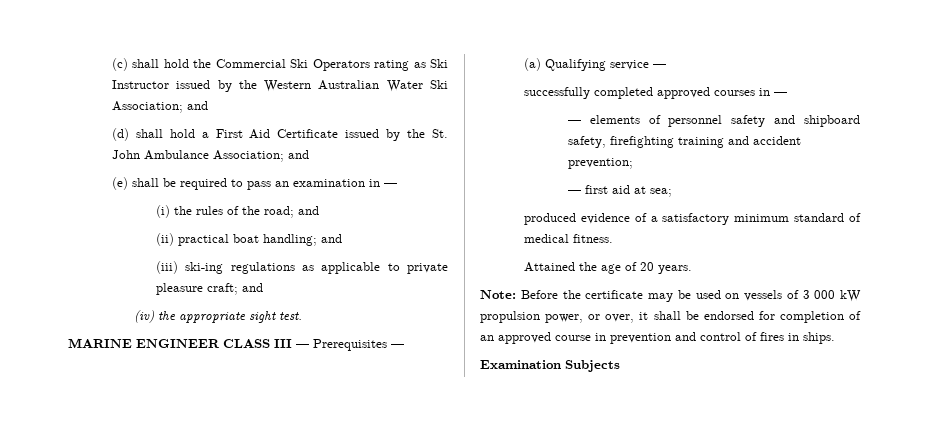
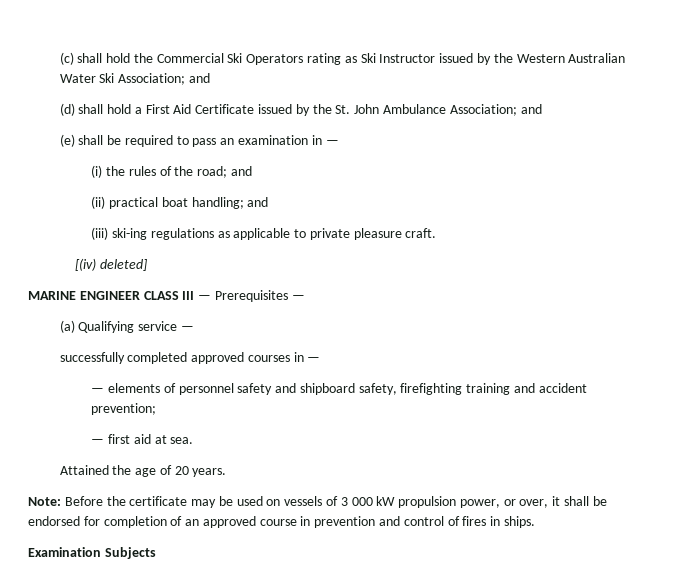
- (iii) ski-ing regulations as applicable to private pleasure craft; and
- (iv) the appropriate sight test.
+ (iii) ski-ing regulations as applicable to private pleasure craft.
+ [(iv) deleted]
- — first aid at sea;
- produced evidence of a satisfactory minimum standard of medical fitness.
+ — first aid at sea.

